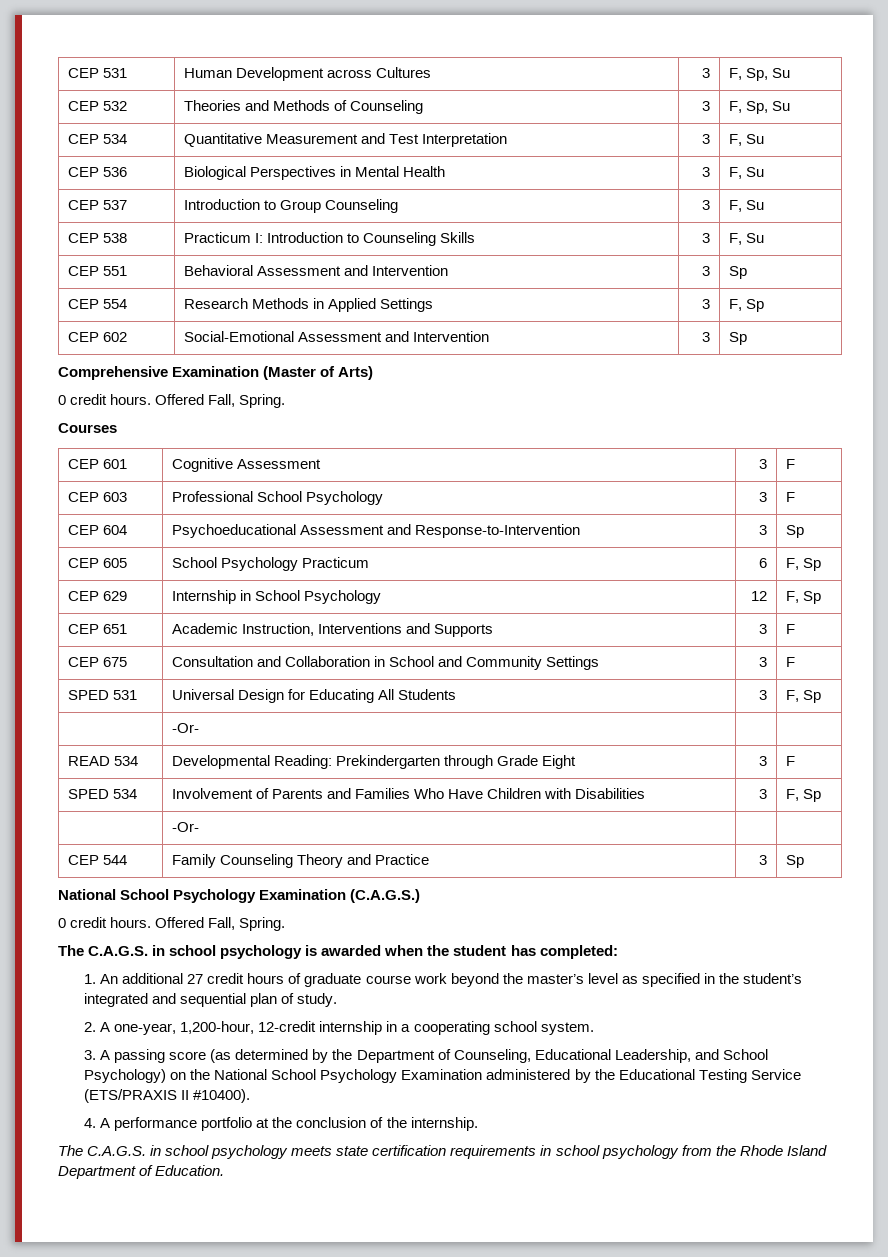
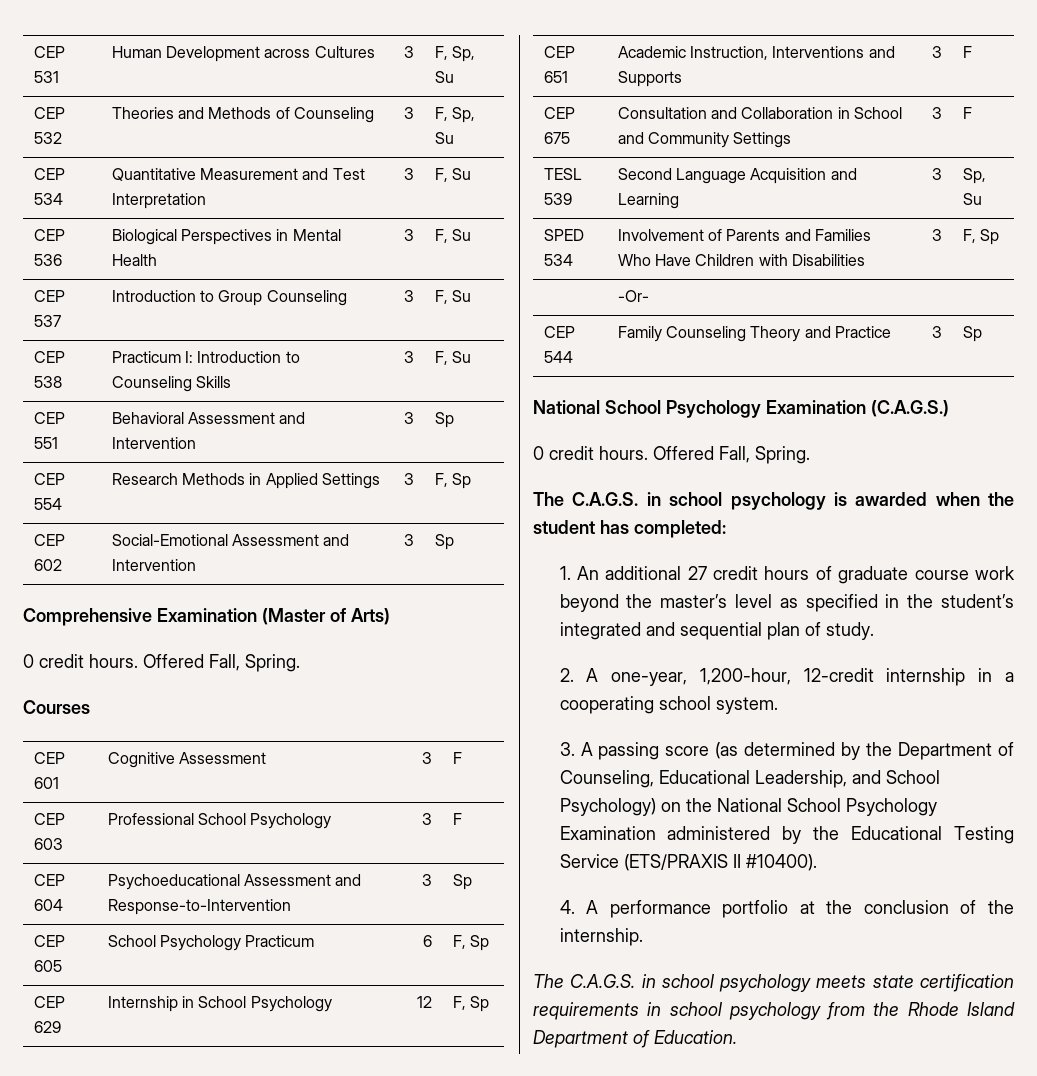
- SPED 531 | Universal Design for Educating All Students | 3 | F, Sp
- | -Or- | |
- READ 534 | Developmental Reading: Prekindergarten through Grade Eight | 3 | F
+ TESL 539 | Second Language Acquisition and Learning | 3 | Sp, Su

